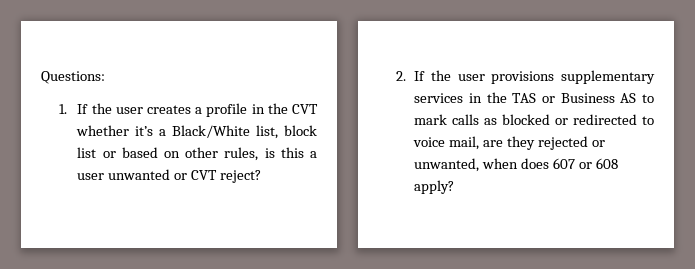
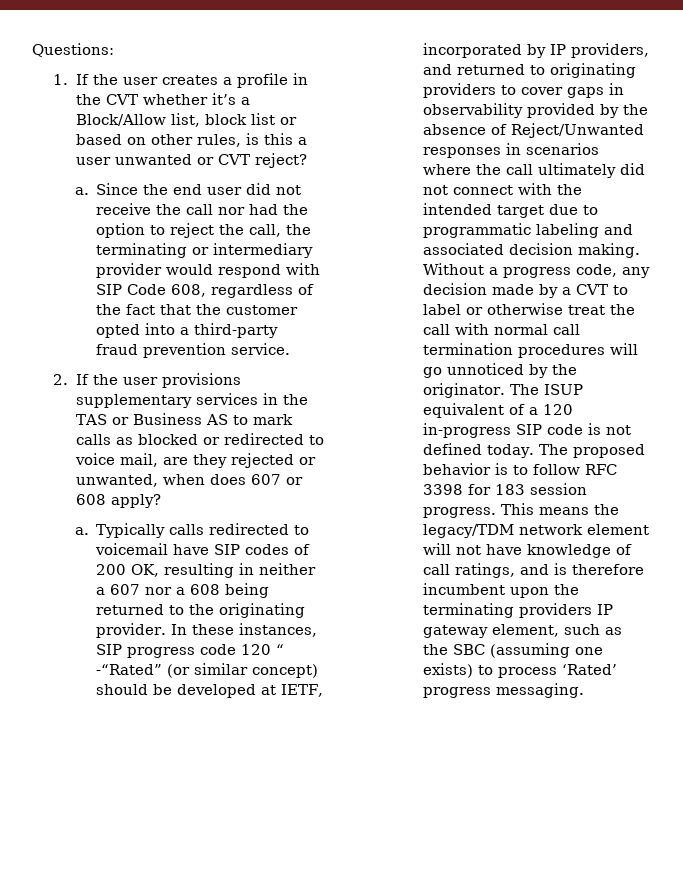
- 1. If the user creates a profile in the CVT whether it’s a Black/White list, block list or based on other rules, is this a user unwanted or CVT reject?
+ 1. If the user creates a profile in the CVT whether it’s a Block/Allow list, block list or based on other rules, is this a user unwanted or CVT reject?
+ a. Since the end user did not receive the call nor had the option to reject the call, the terminating or intermediary provider would respond with SIP Code 608, regardless of the fact that the customer opted into a third-party fraud prevention service.
+ a. Typically calls redirected to voicemail have SIP codes of 200 OK, resulting in neither a 607 nor a 608 being returned to the originating provider. In these instances, SIP progress code 120 “ -“Rated” (or similar concept) should be developed at IETF, incorporated by IP providers, and returned to originating providers to cover gaps in observability provided by the absence of Reject/Unwanted responses in scenarios where the call ultimately did not connect with the intended target due to programmatic labeling and associated decision making. Without a progress code, any decision made by a CVT to label or otherwise treat the call with normal call termination procedures will go unnoticed by the originator. The ISUP equivalent of a 120 in-progress SIP code is not defined today. The proposed behavior is to follow RFC 3398 for 183 session progress. This means the legacy/TDM network element will not have knowledge of call ratings, and is therefore incumbent upon the terminating providers IP gateway element, such as the SBC (assuming one exists) to process ‘Rated’ progress messaging.

